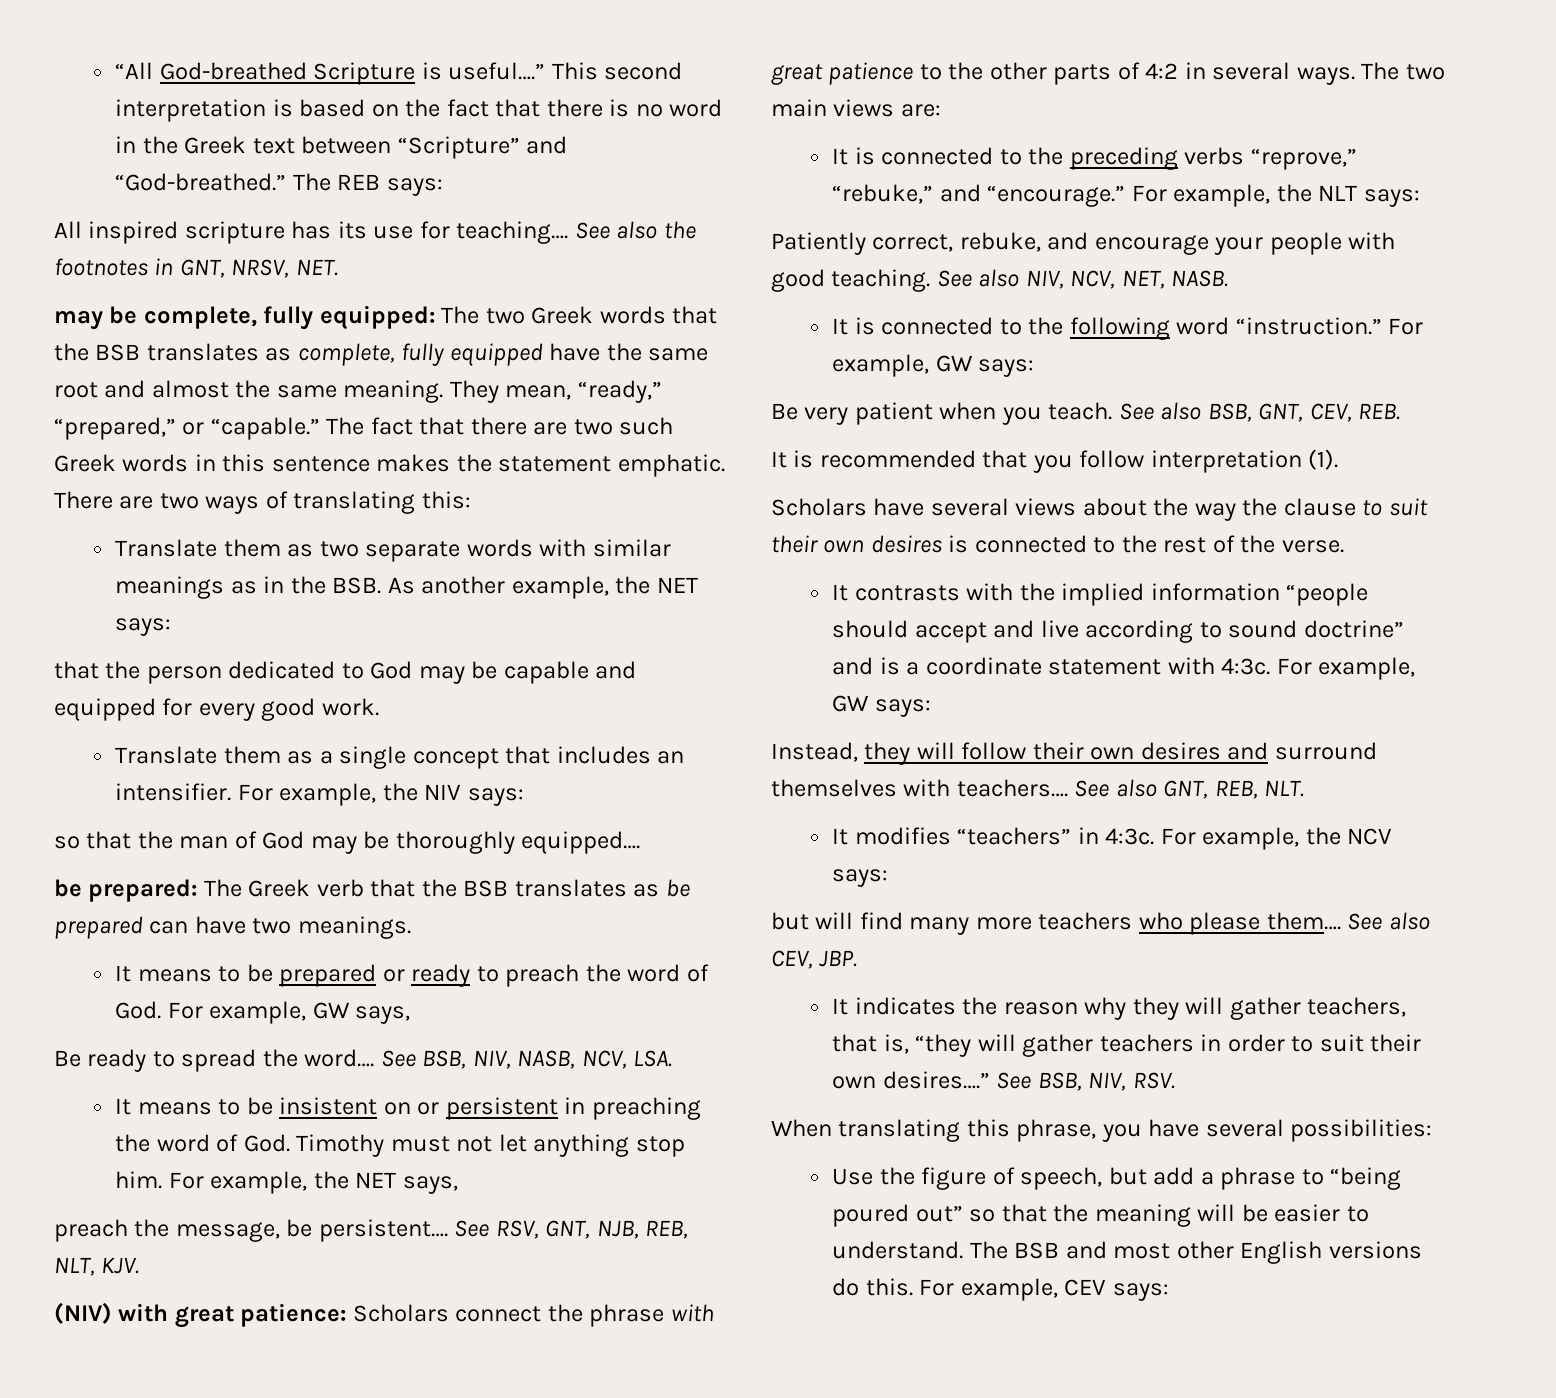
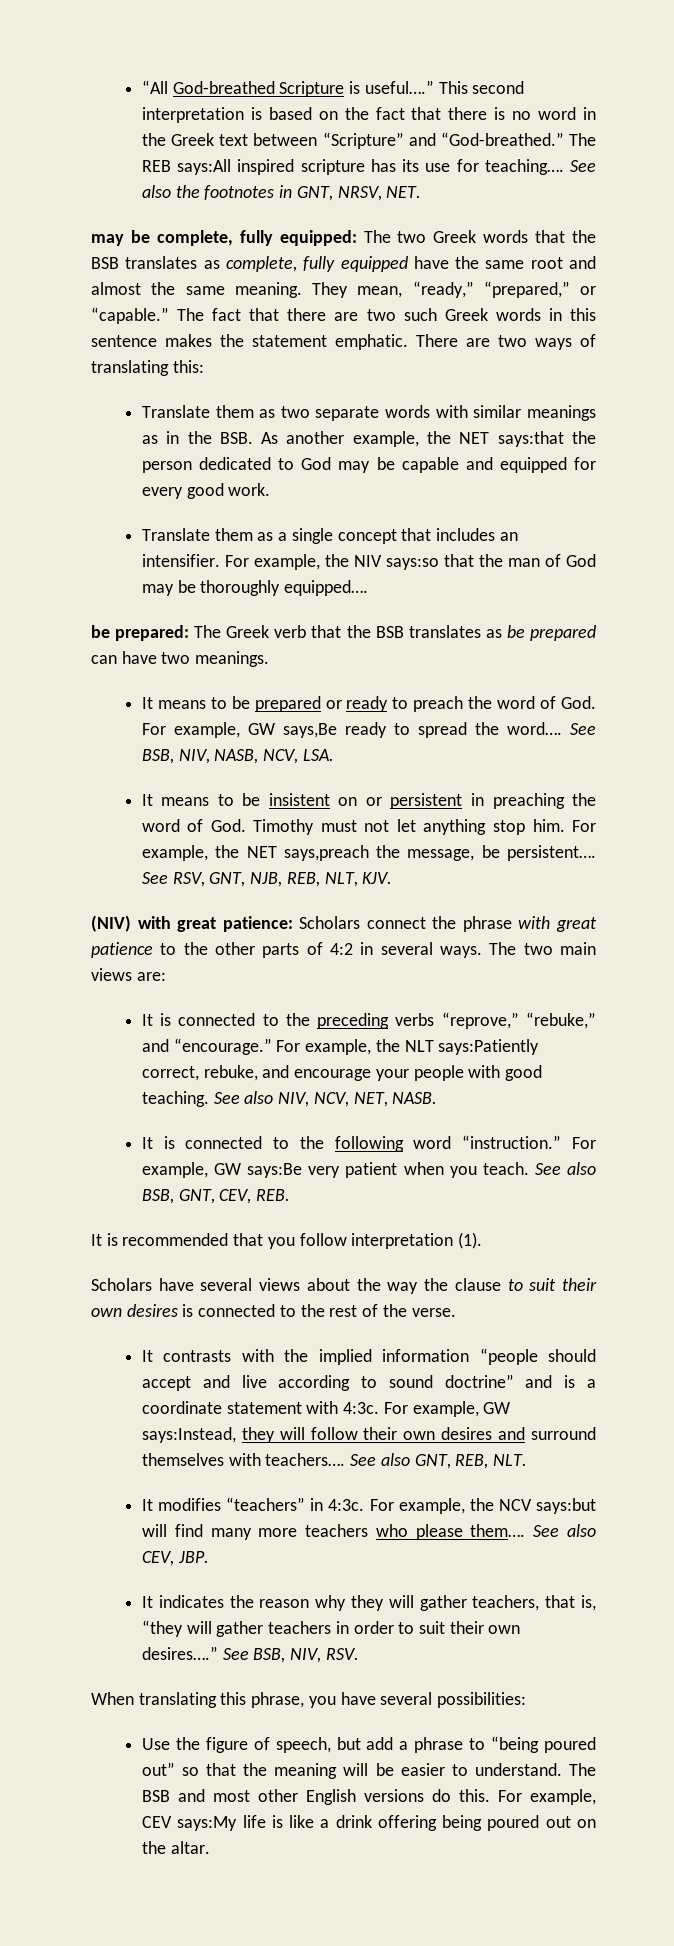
- The REB says:
- All inspired scripture has its use for teaching….
+ The REB says:All inspired scripture has its use for teaching….
- Translate them as two separate words with similar meanings as in the BSB. As another example, the NET says:
- that the person dedicated to God may be capable and equipped for every good work.
+ Translate them as two separate words with similar meanings as in the BSB. As another example, the NET says:that the person dedicated to God may be capable and equipped for every good work.
- For example, the NIV says:
- so that the man of God may be thoroughly equipped….
+ For example, the NIV says:so that the man of God may be thoroughly equipped….
- It means to be prepared or ready to preach the word of God. For example, GW says,
- Be ready to spread the word….
+ It means to be prepared or ready to preach the word of God. For example, GW says,Be ready to spread the word….
- For example, the NET says,
- preach the message, be persistent….
+ For example, the NET says,preach the message, be persistent….
- For example, the NLT says:
- Patiently correct, rebuke, and encourage your people with good teaching.
+ For example, the NLT says:Patiently correct, rebuke, and encourage your people with good teaching.
- It is connected to the following word “instruction.” For example, GW says:
- Be very patient when you teach.
+ It is connected to the following word “instruction.” For example, GW says:Be very patient when you teach.
- It contrasts with the implied information “people should accept and live according to sound doctrine” and is a coordinate statement with 4:3c. For example, GW says:
- Instead, they will follow their own desires and surround themselves with teachers….
+ It contrasts with the implied information “people should accept and live according to sound doctrine” and is a coordinate statement with 4:3c. For example, GW says:Instead, they will follow their own desires and surround themselves with teachers….
- For example, the NCV says:
- but will find many more teachers who please them….
+ For example, the NCV says:but will find many more teachers who please them….
- For example, CEV says:
+ For example, CEV says:My life is like a drink offering being poured out on the altar.

